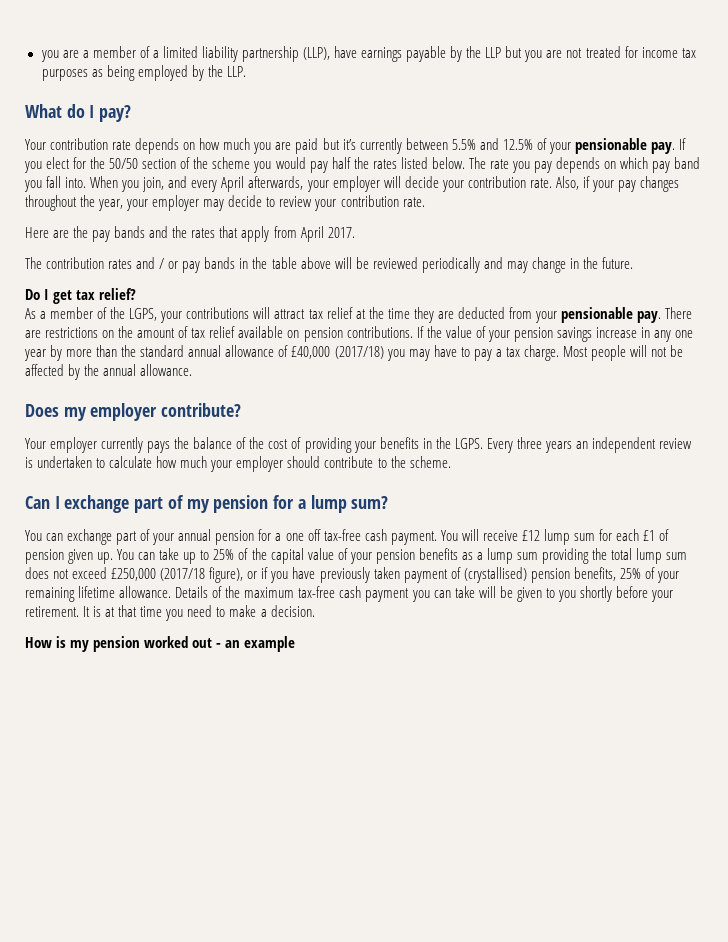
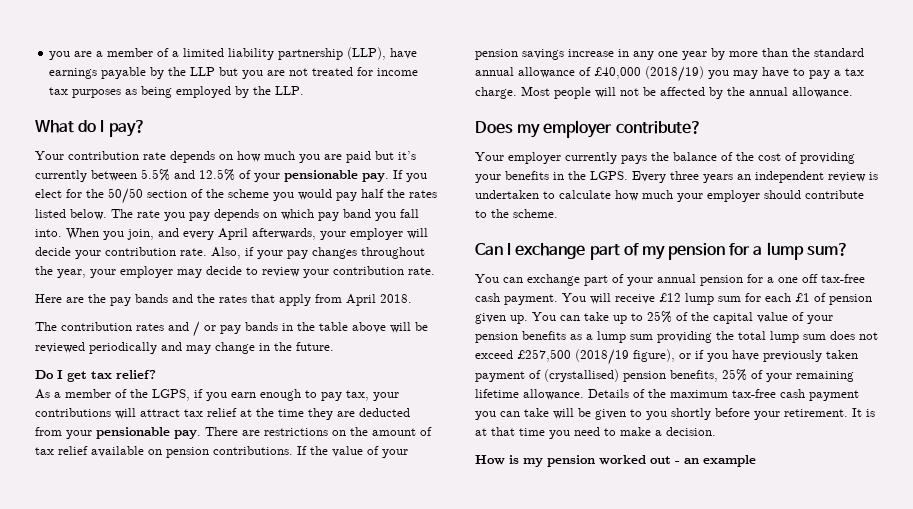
- Here are the pay bands and the rates that apply from April 2017.
+ Here are the pay bands and the rates that apply from April 2018.
- As a member of the LGPS, your contributions will attract tax relief at the time they are deducted from your pensionable pay.
+ As a member of the LGPS, if you earn enough to pay tax, your contributions will attract tax relief at the time they are deducted from your pensionable pay.
- If the value of your pension savings increase in any one year by more than the standard annual allowance of £40,000 (2017/18) you may have to pay a tax charge.
+ If the value of your pension savings increase in any one year by more than the standard annual allowance of £40,000 (2018/19) you may have to pay a tax charge.
- You can take up to 25% of the capital value of your pension benefits as a lump sum providing the total lump sum does not exceed £250,000 (2017/18 figure), or if you have previously taken payment of (crystallised) pension benefits, 25% of your remaining lifetime allowance.
+ You can take up to 25% of the capital value of your pension benefits as a lump sum providing the total lump sum does not exceed £257,500 (2018/19 figure), or if you have previously taken payment of (crystallised) pension benefits, 25% of your remaining lifetime allowance.

